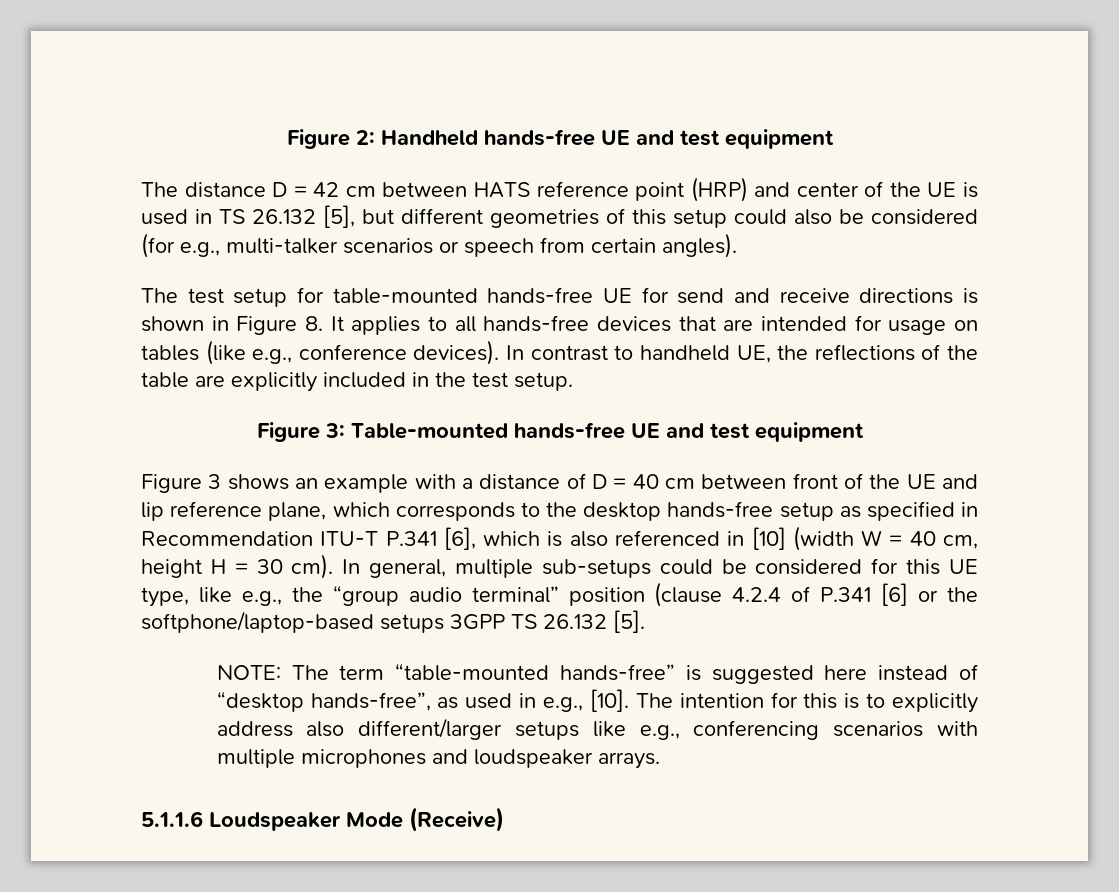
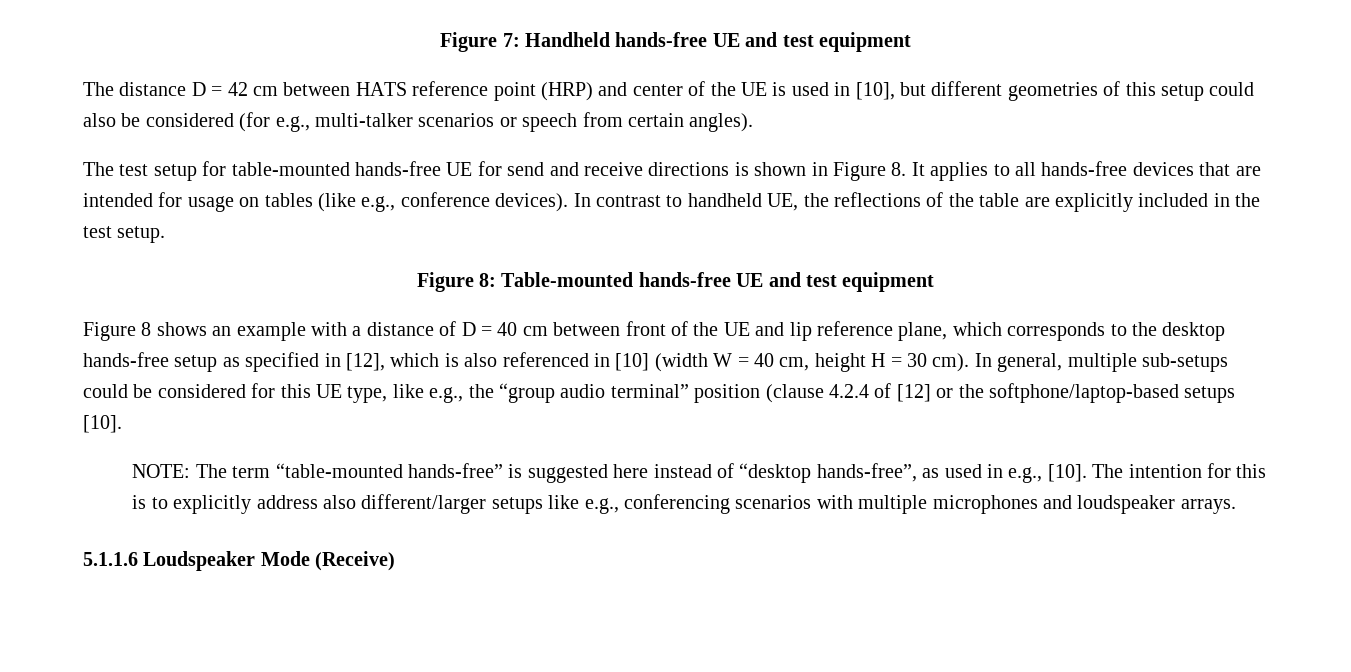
- Figure 2: Handheld hands-free UE and test equipment
+ Figure 7: Handheld hands-free UE and test equipment
- The distance D = 42 cm between HATS reference point (HRP) and center of the UE is used in TS 26.132 [5], but different geometries of this setup could also be considered (for e.g., multi-talker scenarios or speech from certain angles).
+ The distance D = 42 cm between HATS reference point (HRP) and center of the UE is used in [10], but different geometries of this setup could also be considered (for e.g., multi-talker scenarios or speech from certain angles).
- Figure 3: Table-mounted hands-free UE and test equipment
+ Figure 8: Table-mounted hands-free UE and test equipment
- Figure 3 shows an example with a distance of D = 40 cm between front of the UE and lip reference plane, which corresponds to the desktop hands-free setup as specified in Recommendation ITU-T P.341 [6], which is also referenced in [10] (width W = 40 cm, height H = 30 cm).
+ Figure 8 shows an example with a distance of D = 40 cm between front of the UE and lip reference plane, which corresponds to the desktop hands-free setup as specified in [12], which is also referenced in [10] (width W = 40 cm, height H = 30 cm).
- In general, multiple sub-setups could be considered for this UE type, like e.g., the “group audio terminal” position (clause 4.2.4 of P.341 [6] or the softphone/laptop-based setups 3GPP TS 26.132 [5].
+ In general, multiple sub-setups could be considered for this UE type, like e.g., the “group audio terminal” position (clause 4.2.4 of [12] or the softphone/laptop-based setups [10].

